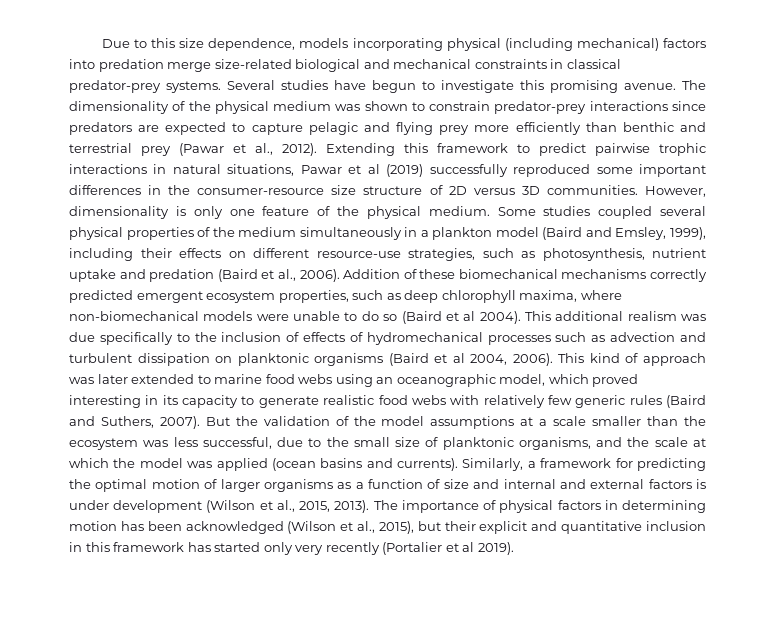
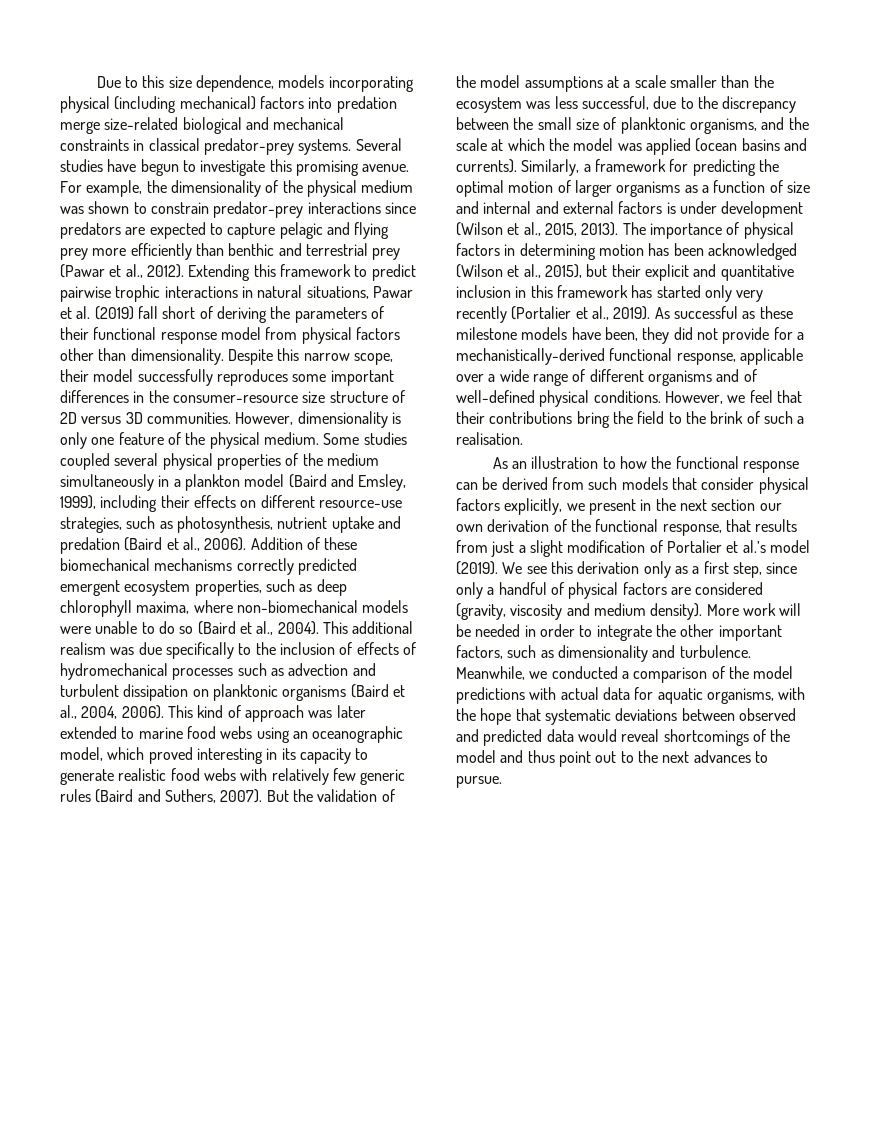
- The dimensionality of the physical medium was shown to constrain predator-prey interactions since predators are expected to capture pelagic and flying prey more efficiently than benthic and terrestrial prey (Pawar et al., 2012).
+ For example, the dimensionality of the physical medium was shown to constrain predator-prey interactions since predators are expected to capture pelagic and flying prey more efficiently than benthic and terrestrial prey (Pawar et al., 2012).
- Extending this framework to predict pairwise trophic interactions in natural situations, Pawar et al (2019) successfully reproduced some important differences in the consumer-resource size structure of 2D versus 3D communities.
+ Extending this framework to predict pairwise trophic interactions in natural situations, Pawar et al. (2019) fall short of deriving the parameters of their functional response model from physical factors other than dimensionality. Despite this narrow scope, their model successfully reproduces some important differences in the consumer-resource size structure of 2D versus 3D communities.
- Addition of these biomechanical mechanisms correctly predicted emergent ecosystem properties, such as deep chlorophyll maxima, where non-biomechanical models were unable to do so (Baird et al 2004).
+ Addition of these biomechanical mechanisms correctly predicted emergent ecosystem properties, such as deep chlorophyll maxima, where non-biomechanical models were unable to do so (Baird et al., 2004).
- This additional realism was due specifically to the inclusion of effects of hydromechanical processes such as advection and turbulent dissipation on planktonic organisms (Baird et al 2004, 2006).
+ This additional realism was due specifically to the inclusion of effects of hydromechanical processes such as advection and turbulent dissipation on planktonic organisms (Baird et al., 2004, 2006).
- But the validation of the model assumptions at a scale smaller than the ecosystem was less successful, due to the small size of planktonic organisms, and the scale at which the model was applied (ocean basins and currents).
+ But the validation of the model assumptions at a scale smaller than the ecosystem was less successful, due to the discrepancy between the small size of planktonic organisms, and the scale at which the model was applied (ocean basins and currents).
- The importance of physical factors in determining motion has been acknowledged (Wilson et al., 2015), but their explicit and quantitative inclusion in this framework has started only very recently (Portalier et al 2019).
+ The importance of physical factors in determining motion has been acknowledged (Wilson et al., 2015), but their explicit and quantitative inclusion in this framework has started only very recently (Portalier et al., 2019). As successful as these milestone models have been, they did not provide for a mechanistically-derived functional response, applicable over a wide range of different organisms and of well-defined physical conditions. However, we feel that their contributions bring the field to the brink of such a realisation.
+ As an illustration to how the functional response can be derived from such models that consider physical factors explicitly, we present in the next section our own derivation of the functional response, that results from just a slight modification of Portalier et al.’s model (2019). We see this derivation only as a first step, since only a handful of physical factors are considered (gravity, viscosity and medium density). More work will be needed in order to integrate the other important factors, such as dimensionality and turbulence. Meanwhile, we conducted a comparison of the model predictions with actual data for aquatic organisms, with the hope that systematic deviations between observed and predicted data would reveal shortcomings of the model and thus point out to the next advances to pursue.

